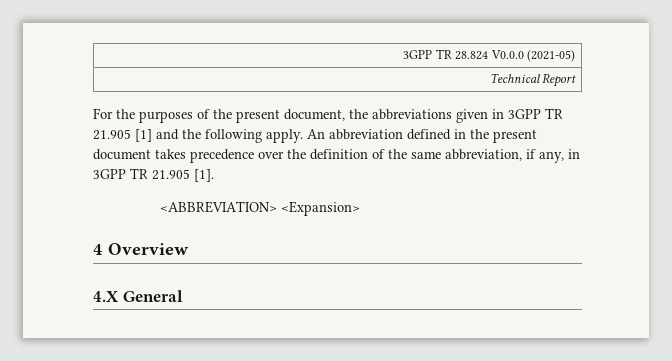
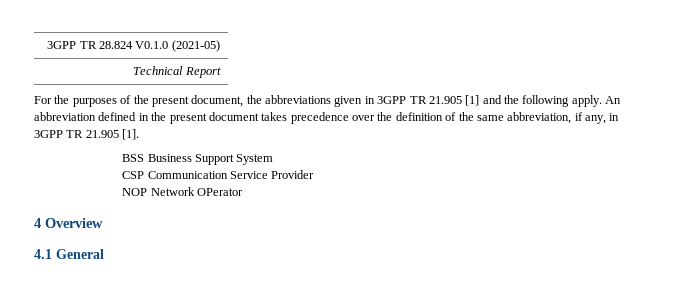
- 3GPP TR 28.824 V0.0.0 (2021-05)
+ 3GPP TR 28.824 V0.1.0 (2021-05)
- <ABBREVIATION> <Expansion>
+ BSS Business Support System
+ CSP Communication Service Provider
+ NOP Network OPerator
- 4.X General
+ 4.1 General

